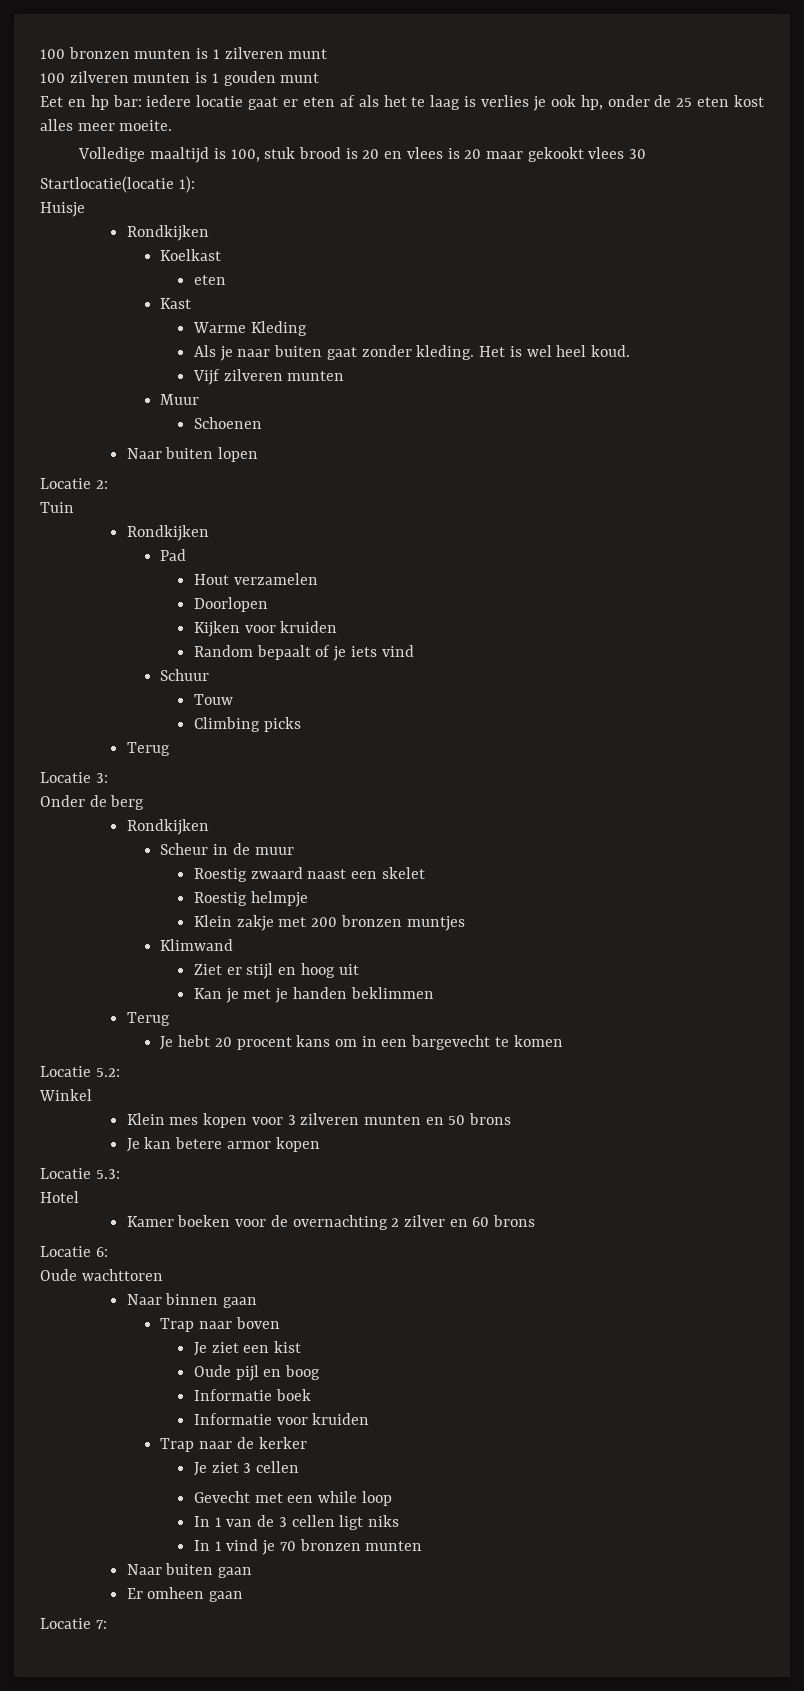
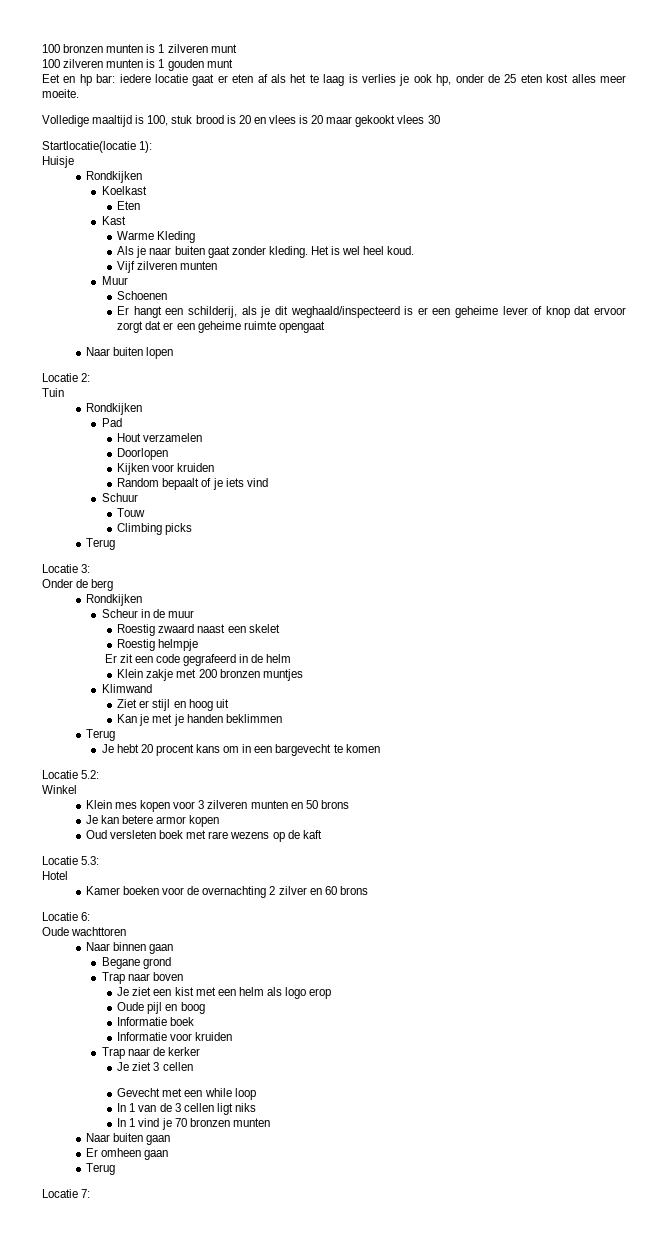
  Koelkast
- eten
+ Eten
+ Er hangt een schilderij, als je dit weghaald/inspecteerd is er een geheime lever of knop dat ervoor zorgt dat er een geheime ruimte opengaat
+ Er zit een code gegrafeerd in de helm
+ Oud versleten boek met rare wezens op de kaft
+ Begane grond
- Je ziet een kist
+ Je ziet een kist met een helm als logo erop
  Er omheen gaan
+ Terug

